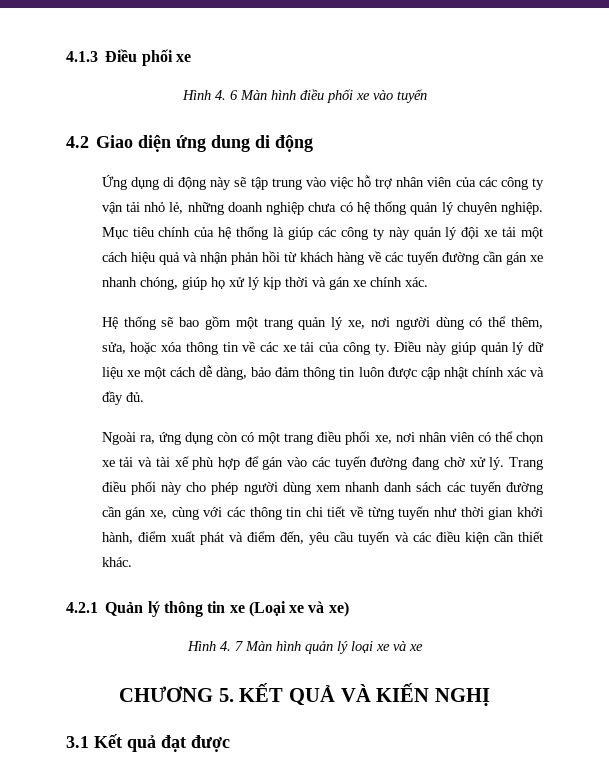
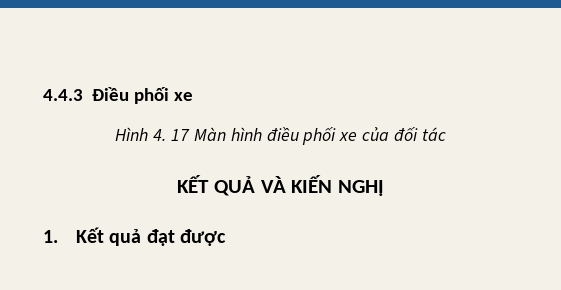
- 4.1.3 Điều phối xe
+ 4.4.3 Điều phối xe
- Hình 4. 6 Màn hình điều phối xe vào tuyến
- 4.2 Giao diện ứng dung di động
- Ứng dụng di động này sẽ tập trung vào việc hỗ trợ nhân viên của các công ty vận tải nhỏ lẻ, những doanh nghiệp chưa có hệ thống quản lý chuyên nghiệp. Mục tiêu chính của hệ thống là giúp các công ty này quản lý đội xe tải một cách hiệu quả và nhận phản hồi từ khách hàng về các tuyến đường cần gán xe nhanh chóng, giúp họ xử lý kịp thời và gán xe chính xác.
- Hệ thống sẽ bao gồm một trang quản lý xe, nơi người dùng có thể thêm, sửa, hoặc xóa thông tin về các xe tải của công ty. Điều này giúp quản lý dữ liệu xe một cách dễ dàng, bảo đảm thông tin luôn được cập nhật chính xác và đầy đủ.
- Ngoài ra, ứng dụng còn có một trang điều phối xe, nơi nhân viên có thể chọn xe tải và tài xế phù hợp để gán vào các tuyến đường đang chờ xử lý. Trang điều phối này cho phép người dùng xem nhanh danh sách các tuyến đường cần gán xe, cùng với các thông tin chi tiết về từng tuyến như thời gian khởi hành, điểm xuất phát và điểm đến, yêu cầu tuyến và các điều kiện cần thiết khác.
- 4.2.1 Quản lý thông tin xe (Loại xe và xe)
- Hình 4. 7 Màn hình quản lý loại xe và xe
- CHƯƠNG 5. KẾT QUẢ VÀ KIẾN NGHỊ
+ Hình 4. 17 Màn hình điều phối xe của đối tác
+ KẾT QUẢ VÀ KIẾN NGHỊ
- 3.1 Kết quả đạt được
+ 1. Kết quả đạt được

